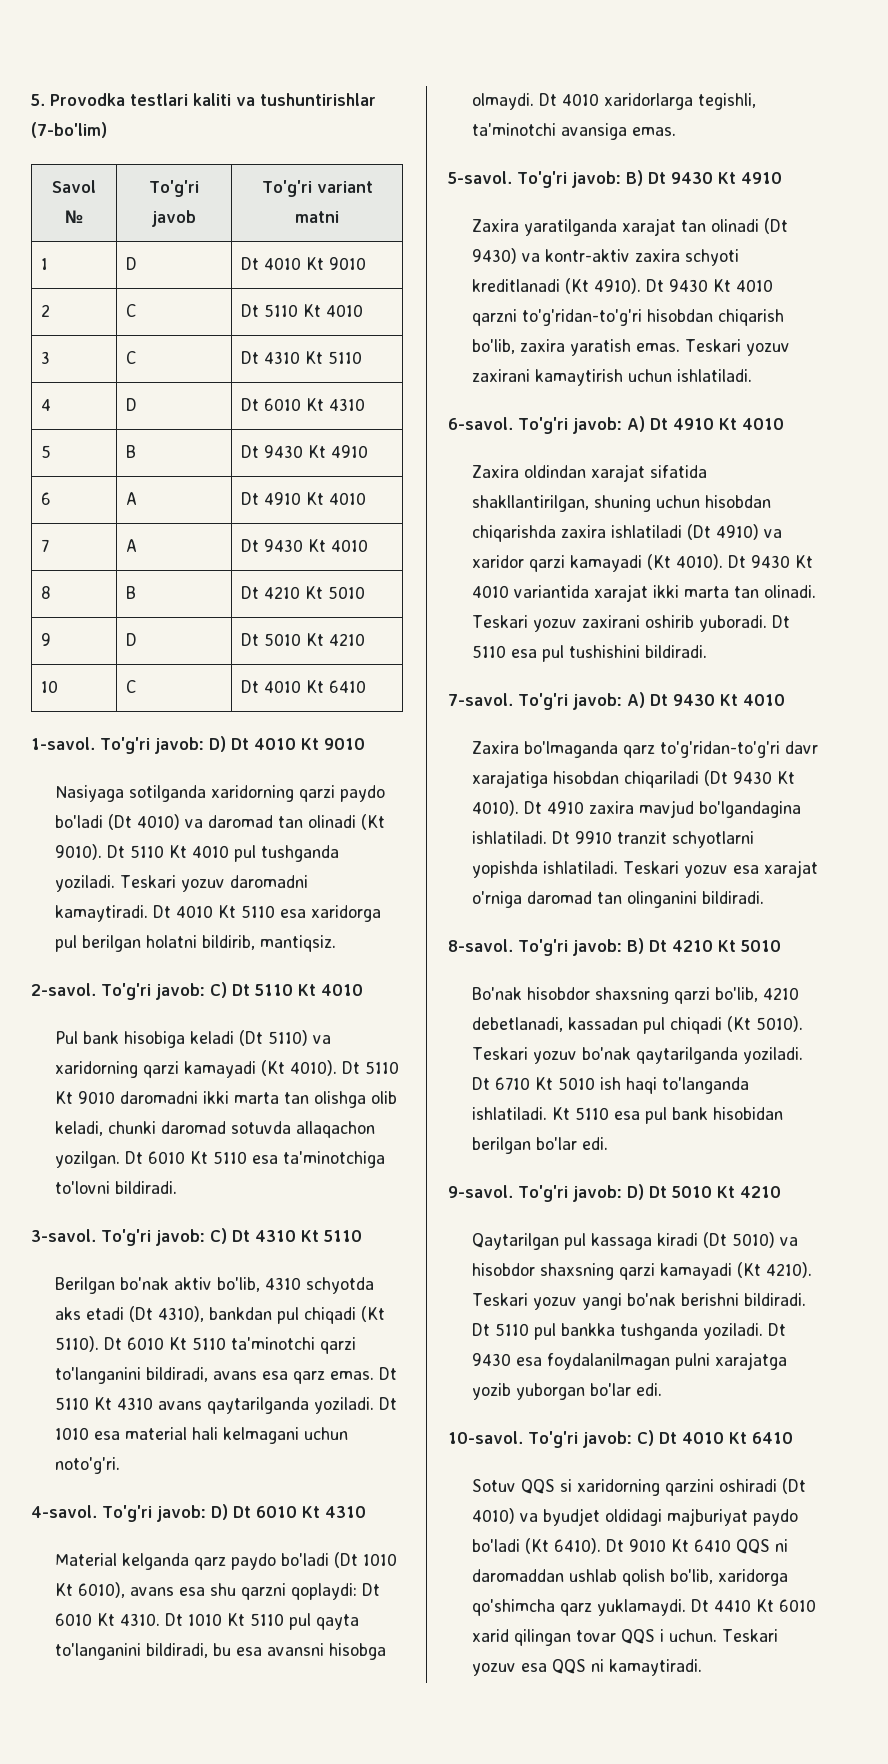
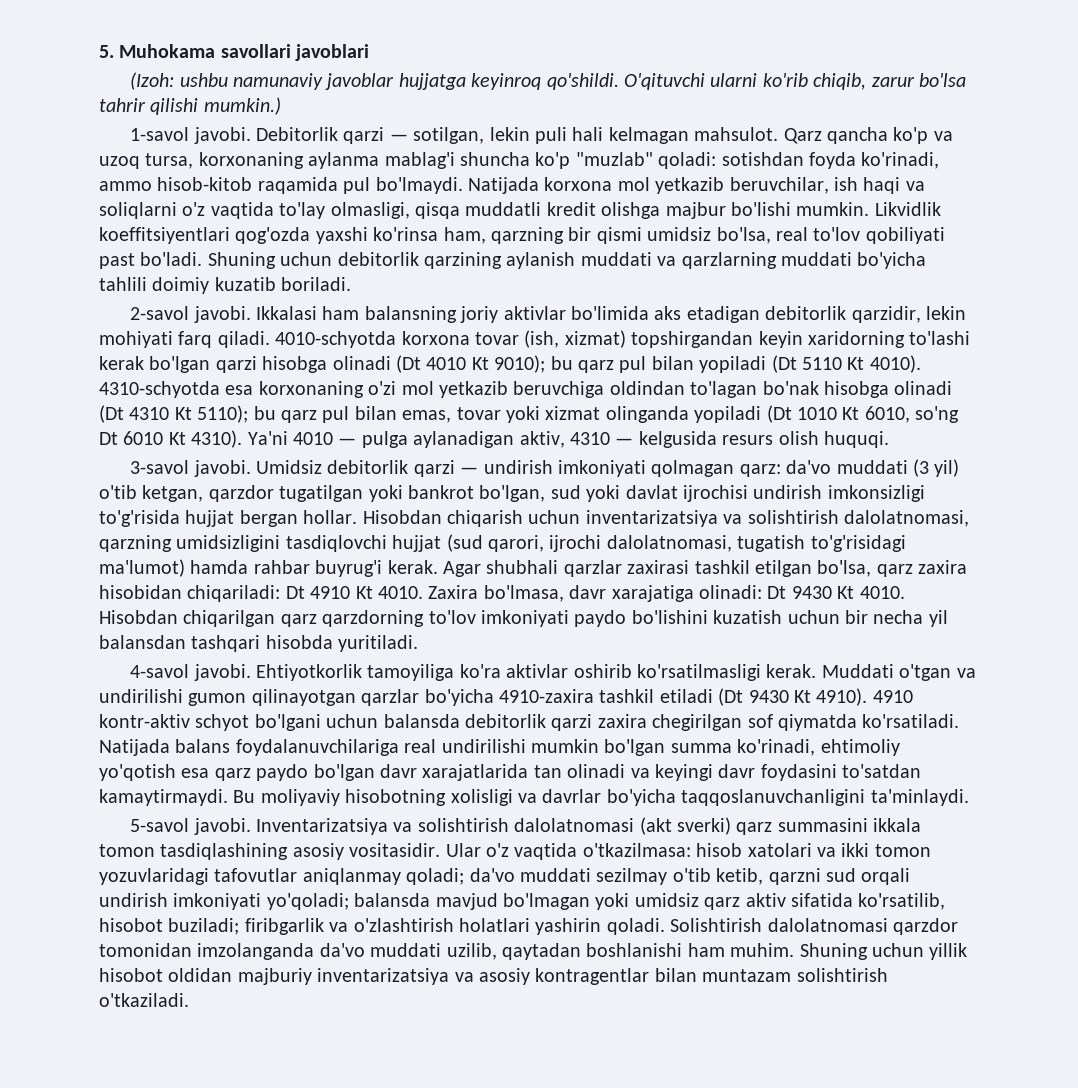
- 5. Provodka testlari kaliti va tushuntirishlar (7-bo'lim)
- Savol № | To'g'ri javob | To'g'ri variant matni
- 1 | D | Dt 4010 Kt 9010
- 2 | C | Dt 5110 Kt 4010
- 3 | C | Dt 4310 Kt 5110
- 4 | D | Dt 6010 Kt 4310
- 5 | B | Dt 9430 Kt 4910
- 6 | A | Dt 4910 Kt 4010
- 7 | A | Dt 9430 Kt 4010
- 8 | B | Dt 4210 Kt 5010
- 9 | D | Dt 5010 Kt 4210
- 10 | C | Dt 4010 Kt 6410
- 1-savol. To'g'ri javob: D) Dt 4010 Kt 9010
- Nasiyaga sotilganda xaridorning qarzi paydo bo'ladi (Dt 4010) va daromad tan olinadi (Kt 9010). Dt 5110 Kt 4010 pul tushganda yoziladi. Teskari yozuv daromadni kamaytiradi. Dt 4010 Kt 5110 esa xaridorga pul berilgan holatni bildirib, mantiqsiz.
- 2-savol. To'g'ri javob: C) Dt 5110 Kt 4010
- Pul bank hisobiga keladi (Dt 5110) va xaridorning qarzi kamayadi (Kt 4010). Dt 5110 Kt 9010 daromadni ikki marta tan olishga olib keladi, chunki daromad sotuvda allaqachon yozilgan. Dt 6010 Kt 5110 esa ta'minotchiga to'lovni bildiradi.
- 3-savol. To'g'ri javob: C) Dt 4310 Kt 5110
- Berilgan bo'nak aktiv bo'lib, 4310 schyotda aks etadi (Dt 4310), bankdan pul chiqadi (Kt 5110). Dt 6010 Kt 5110 ta'minotchi qarzi to'langanini bildiradi, avans esa qarz emas. Dt 5110 Kt 4310 avans qaytarilganda yoziladi. Dt 1010 esa material hali kelmagani uchun noto'g'ri.
- 4-savol. To'g'ri javob: D) Dt 6010 Kt 4310
- Material kelganda qarz paydo bo'ladi (Dt 1010 Kt 6010), avans esa shu qarzni qoplaydi: Dt 6010 Kt 4310. Dt 1010 Kt 5110 pul qayta to'langanini bildiradi, bu esa avansni hisobga olmaydi. Dt 4010 xaridorlarga tegishli, ta'minotchi avansiga emas.
- 5-savol. To'g'ri javob: B) Dt 9430 Kt 4910
- Zaxira yaratilganda xarajat tan olinadi (Dt 9430) va kontr-aktiv zaxira schyoti kreditlanadi (Kt 4910). Dt 9430 Kt 4010 qarzni to'g'ridan-to'g'ri hisobdan chiqarish bo'lib, zaxira yaratish emas. Teskari yozuv zaxirani kamaytirish uchun ishlatiladi.
- 6-savol. To'g'ri javob: A) Dt 4910 Kt 4010
- Zaxira oldindan xarajat sifatida shakllantirilgan, shuning uchun hisobdan chiqarishda zaxira ishlatiladi (Dt 4910) va xaridor qarzi kamayadi (Kt 4010). Dt 9430 Kt 4010 variantida xarajat ikki marta tan olinadi. Teskari yozuv zaxirani oshirib yuboradi. Dt 5110 esa pul tushishini bildiradi.
- 7-savol. To'g'ri javob: A) Dt 9430 Kt 4010
- Zaxira bo'lmaganda qarz to'g'ridan-to'g'ri davr xarajatiga hisobdan chiqariladi (Dt 9430 Kt 4010). Dt 4910 zaxira mavjud bo'lgandagina ishlatiladi. Dt 9910 tranzit schyotlarni yopishda ishlatiladi. Teskari yozuv esa xarajat o'rniga daromad tan olinganini bildiradi.
- 8-savol. To'g'ri javob: B) Dt 4210 Kt 5010
- Bo'nak hisobdor shaxsning qarzi bo'lib, 4210 debetlanadi, kassadan pul chiqadi (Kt 5010). Teskari yozuv bo'nak qaytarilganda yoziladi. Dt 6710 Kt 5010 ish haqi to'langanda ishlatiladi. Kt 5110 esa pul bank hisobidan berilgan bo'lar edi.
- 9-savol. To'g'ri javob: D) Dt 5010 Kt 4210
- Qaytarilgan pul kassaga kiradi (Dt 5010) va hisobdor shaxsning qarzi kamayadi (Kt 4210). Teskari yozuv yangi bo'nak berishni bildiradi. Dt 5110 pul bankka tushganda yoziladi. Dt 9430 esa foydalanilmagan pulni xarajatga yozib yuborgan bo'lar edi.
- 10-savol. To'g'ri javob: C) Dt 4010 Kt 6410
- Sotuv QQS si xaridorning qarzini oshiradi (Dt 4010) va byudjet oldidagi majburiyat paydo bo'ladi (Kt 6410). Dt 9010 Kt 6410 QQS ni daromaddan ushlab qolish bo'lib, xaridorga qo'shimcha qarz yuklamaydi. Dt 4410 Kt 6010 xarid qilingan tovar QQS i uchun. Teskari yozuv esa QQS ni kamaytiradi.
+ 5. Muhokama savollari javoblari
+ (Izoh: ushbu namunaviy javoblar hujjatga keyinroq qo'shildi. O'qituvchi ularni ko'rib chiqib, zarur bo'lsa tahrir qilishi mumkin.)
+ 1-savol javobi. Debitorlik qarzi — sotilgan, lekin puli hali kelmagan mahsulot. Qarz qancha ko'p va uzoq tursa, korxonaning aylanma mablag'i shuncha ko'p "muzlab" qoladi: sotishdan foyda ko'rinadi, ammo hisob-kitob raqamida pul bo'lmaydi. Natijada korxona mol yetkazib beruvchilar, ish haqi va soliqlarni o'z vaqtida to'lay olmasligi, qisqa muddatli kredit olishga majbur bo'lishi mumkin. Likvidlik koeffitsiyentlari qog'ozda yaxshi ko'rinsa ham, qarzning bir qismi umidsiz bo'lsa, real to'lov qobiliyati past bo'ladi. Shuning uchun debitorlik qarzining aylanish muddati va qarzlarning muddati bo'yicha tahlili doimiy kuzatib boriladi.
+ 2-savol javobi. Ikkalasi ham balansning joriy aktivlar bo'limida aks etadigan debitorlik qarzidir, lekin mohiyati farq qiladi. 4010-schyotda korxona tovar (ish, xizmat) topshirgandan keyin xaridorning to'lashi kerak bo'lgan qarzi hisobga olinadi (Dt 4010 Kt 9010); bu qarz pul bilan yopiladi (Dt 5110 Kt 4010). 4310-schyotda esa korxonaning o'zi mol yetkazib beruvchiga oldindan to'lagan bo'nak hisobga olinadi (Dt 4310 Kt 5110); bu qarz pul bilan emas, tovar yoki xizmat olinganda yopiladi (Dt 1010 Kt 6010, so'ng Dt 6010 Kt 4310). Ya'ni 4010 — pulga aylanadigan aktiv, 4310 — kelgusida resurs olish huquqi.
+ 3-savol javobi. Umidsiz debitorlik qarzi — undirish imkoniyati qolmagan qarz: da'vo muddati (3 yil) o'tib ketgan, qarzdor tugatilgan yoki bankrot bo'lgan, sud yoki davlat ijrochisi undirish imkonsizligi to'g'risida hujjat bergan hollar. Hisobdan chiqarish uchun inventarizatsiya va solishtirish dalolatnomasi, qarzning umidsizligini tasdiqlovchi hujjat (sud qarori, ijrochi dalolatnomasi, tugatish to'g'risidagi ma'lumot) hamda rahbar buyrug'i kerak. Agar shubhali qarzlar zaxirasi tashkil etilgan bo'lsa, qarz zaxira hisobidan chiqariladi: Dt 4910 Kt 4010. Zaxira bo'lmasa, davr xarajatiga olinadi: Dt 9430 Kt 4010. Hisobdan chiqarilgan qarz qarzdorning to'lov imkoniyati paydo bo'lishini kuzatish uchun bir necha yil balansdan tashqari hisobda yuritiladi.
+ 4-savol javobi. Ehtiyotkorlik tamoyiliga ko'ra aktivlar oshirib ko'rsatilmasligi kerak. Muddati o'tgan va undirilishi gumon qilinayotgan qarzlar bo'yicha 4910-zaxira tashkil etiladi (Dt 9430 Kt 4910). 4910 kontr-aktiv schyot bo'lgani uchun balansda debitorlik qarzi zaxira chegirilgan sof qiymatda ko'rsatiladi. Natijada balans foydalanuvchilariga real undirilishi mumkin bo'lgan summa ko'rinadi, ehtimoliy yo'qotish esa qarz paydo bo'lgan davr xarajatlarida tan olinadi va keyingi davr foydasini to'satdan kamaytirmaydi. Bu moliyaviy hisobotning xolisligi va davrlar bo'yicha taqqoslanuvchanligini ta'minlaydi.
+ 5-savol javobi. Inventarizatsiya va solishtirish dalolatnomasi (akt sverki) qarz summasini ikkala tomon tasdiqlashining asosiy vositasidir. Ular o'z vaqtida o'tkazilmasa: hisob xatolari va ikki tomon yozuvlaridagi tafovutlar aniqlanmay qoladi; da'vo muddati sezilmay o'tib ketib, qarzni sud orqali undirish imkoniyati yo'qoladi; balansda mavjud bo'lmagan yoki umidsiz qarz aktiv sifatida ko'rsatilib, hisobot buziladi; firibgarlik va o'zlashtirish holatlari yashirin qoladi. Solishtirish dalolatnomasi qarzdor tomonidan imzolanganda da'vo muddati uzilib, qaytadan boshlanishi ham muhim. Shuning uchun yillik hisobot oldidan majburiy inventarizatsiya va asosiy kontragentlar bilan muntazam solishtirish o'tkaziladi.

